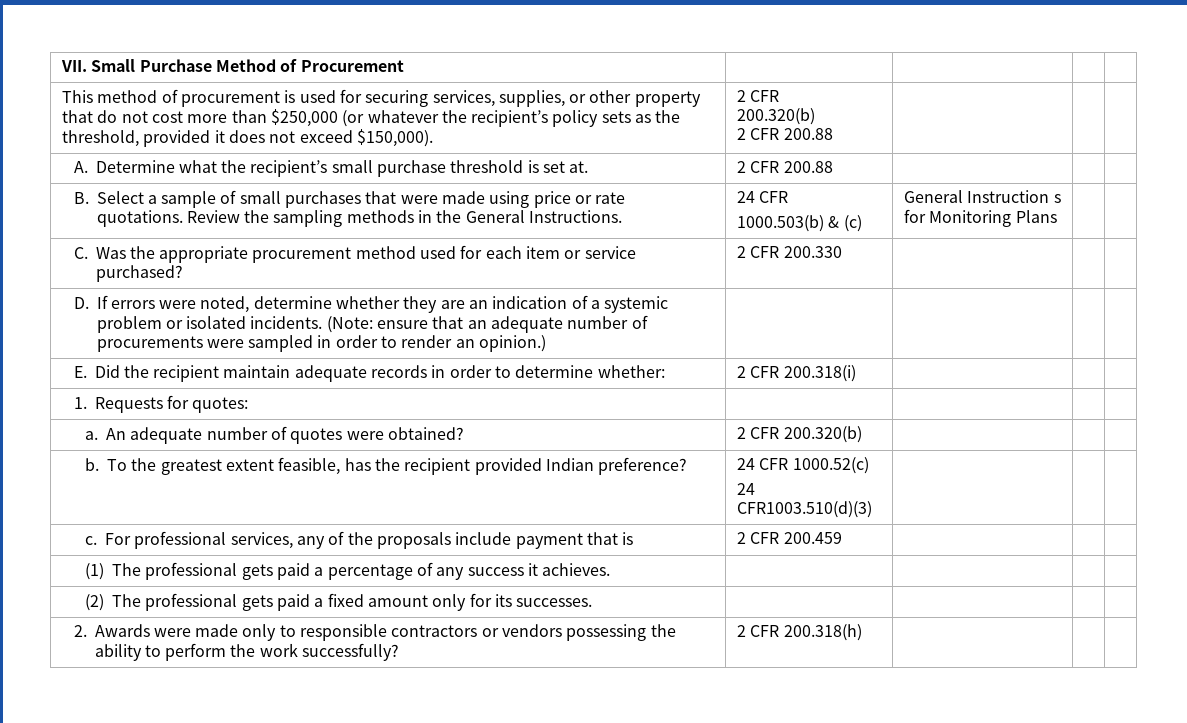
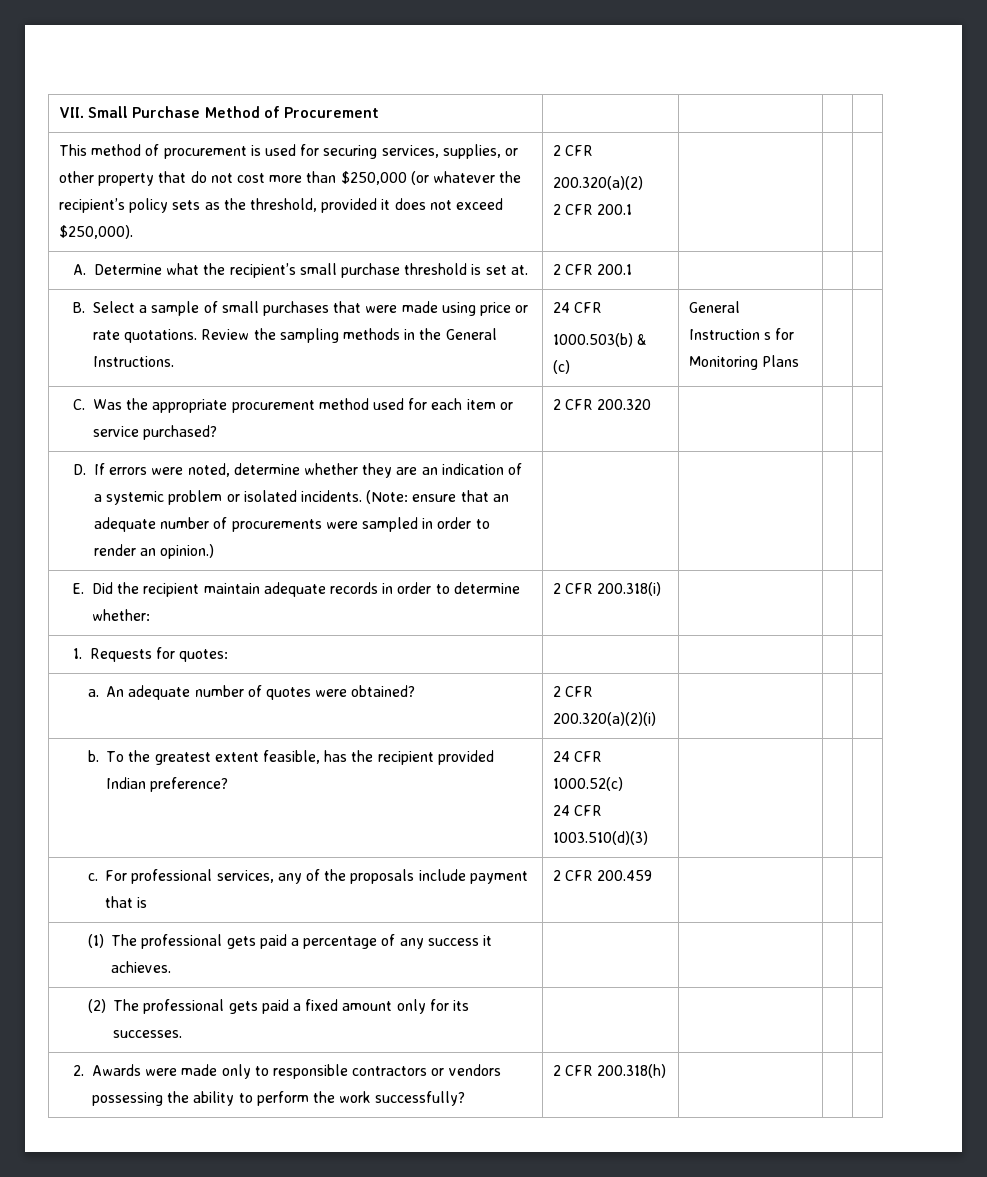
- This method of procurement is used for securing services, supplies, or other property that do not cost more than $250,000 (or whatever the recipient’s policy sets as the threshold, provided it does not exceed $150,000). | 2 CFR
- 200.320(b)
- 2 CFR 200.88
+ This method of procurement is used for securing services, supplies, or other property that do not cost more than $250,000 (or whatever the recipient’s policy sets as the threshold, provided it does not exceed $250,000). | 2 CFR
+ 200.320(a)(2)
+ 2 CFR 200.1
- A. Determine what the recipient’s small purchase threshold is set at. | 2 CFR 200.88 | | |
+ A. Determine what the recipient’s small purchase threshold is set at. | 2 CFR 200.1 | | |
- C. Was the appropriate procurement method used for each item or service purchased? | 2 CFR 200.330 | | |
+ C. Was the appropriate procurement method used for each item or service purchased? | 2 CFR 200.320 | | |
- a. An adequate number of quotes were obtained? | 2 CFR 200.320(b) | | |
+ a. An adequate number of quotes were obtained? | 2 CFR 200.320(a)(2)(i) | | |
  b. To the greatest extent feasible, has the recipient provided Indian preference? | 24 CFR 1000.52(c)
- 24 CFR1003.510(d)(3) | | |
+ 24 CFR 1003.510(d)(3) | | |

